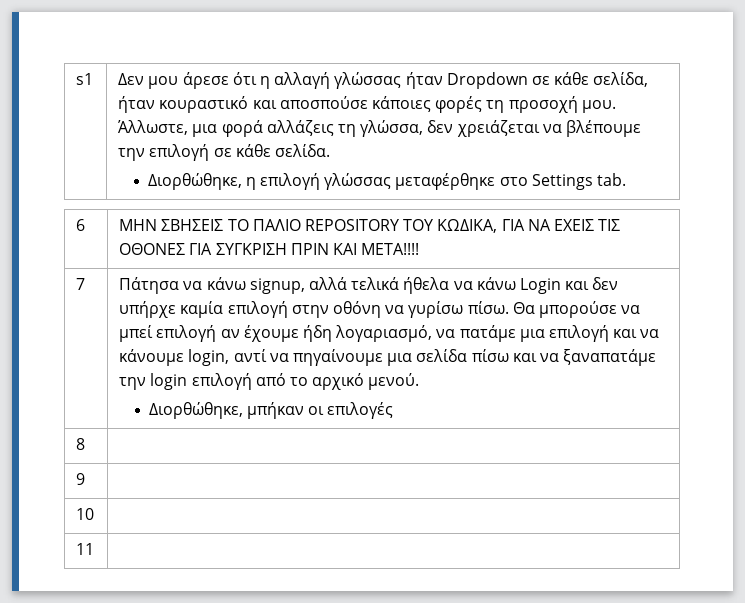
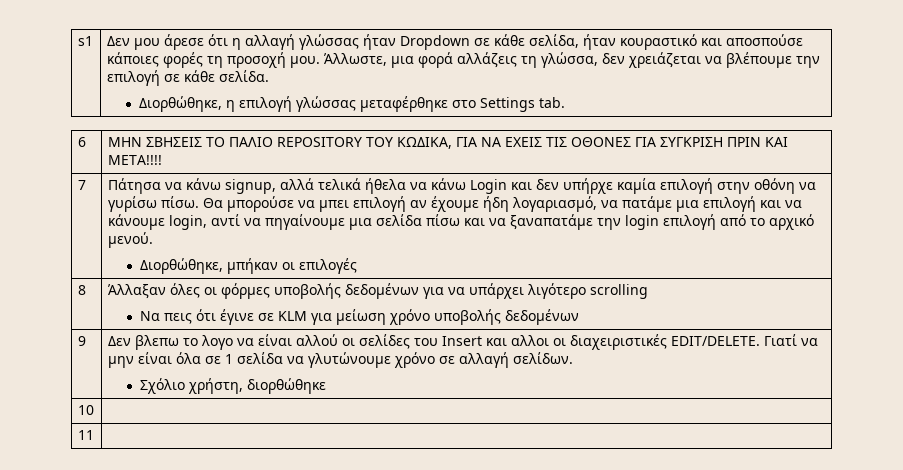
- Θα μπορούσε να μπεί επιλογή αν έχουμε ήδη λογαριασμό, να πατάμε μια επιλογή και να κάνουμε login, αντί να πηγαίνουμε μια σελίδα πίσω και να ξαναπατάμε την login επιλογή από το αρχικό μενού.
+ Θα μπορούσε να μπει επιλογή αν έχουμε ήδη λογαριασμό, να πατάμε μια επιλογή και να κάνουμε login, αντί να πηγαίνουμε μια σελίδα πίσω και να ξαναπατάμε την login επιλογή από το αρχικό μενού.
- 8 |
- 9 |
+ 8 | Άλλαξαν όλες οι φόρμες υποβολής δεδομένων για να υπάρχει λιγότερο scrolling
+ Να πεις ότι έγινε σε KLM για μείωση χρόνο υποβολής δεδομένων
+ 9 | Δεν βλεπω το λογο να είναι αλλού οι σελίδες του Insert και αλλοι οι διαχειριστικές EDIT/DELETE. Γιατί να μην είναι όλα σε 1 σελίδα να γλυτώνουμε χρόνο σε αλλαγή σελίδων.
+ Σχόλιο χρήστη, διορθώθηκε

